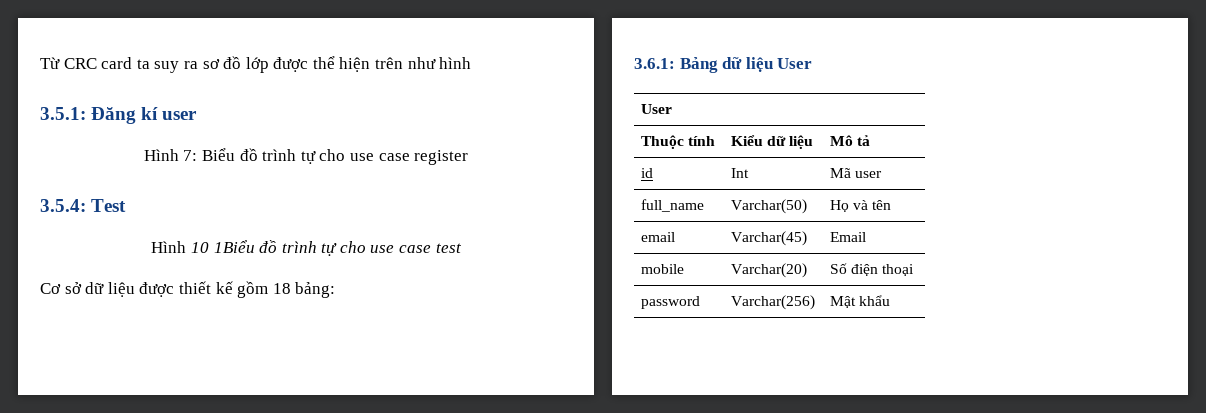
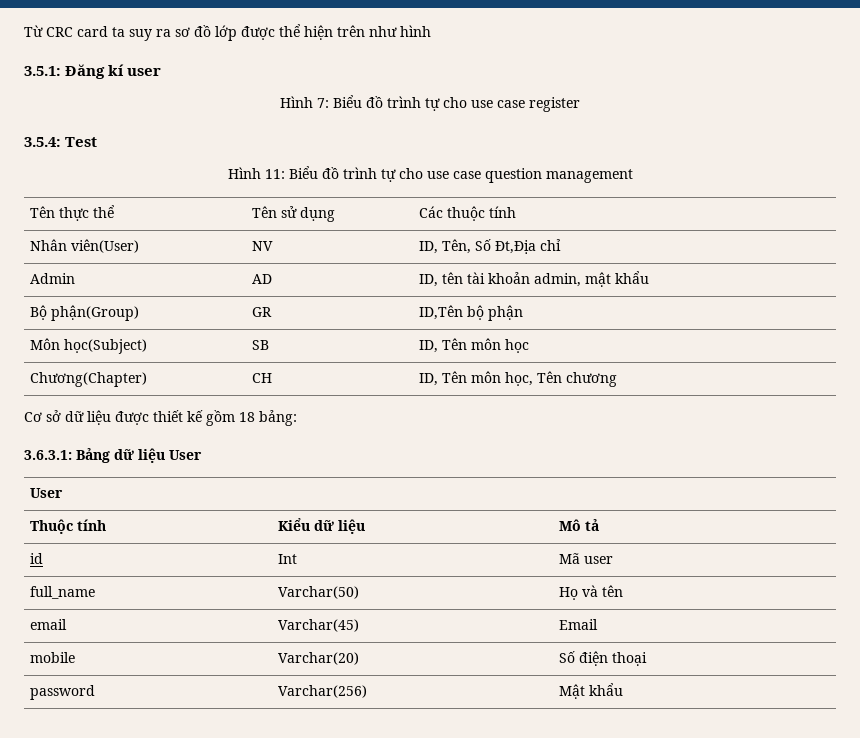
- Hình 10 1Biểu đồ trình tự cho use case test
+ Hình 11: Biểu đồ trình tự cho use case question management
+ Tên thực thể | Tên sử dụng | Các thuộc tính
+ Nhân viên(User) | NV | ID, Tên, Số Đt,Địa chỉ
+ Admin | AD | ID, tên tài khoản admin, mật khẩu
+ Bộ phận(Group) | GR | ID,Tên bộ phận
+ Môn học(Subject) | SB | ID, Tên môn học
+ Chương(Chapter) | CH | ID, Tên môn học, Tên chương
- 3.6.1: Bảng dữ liệu User
+ 3.6.3.1: Bảng dữ liệu User

